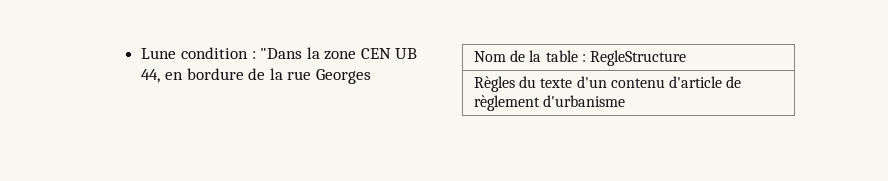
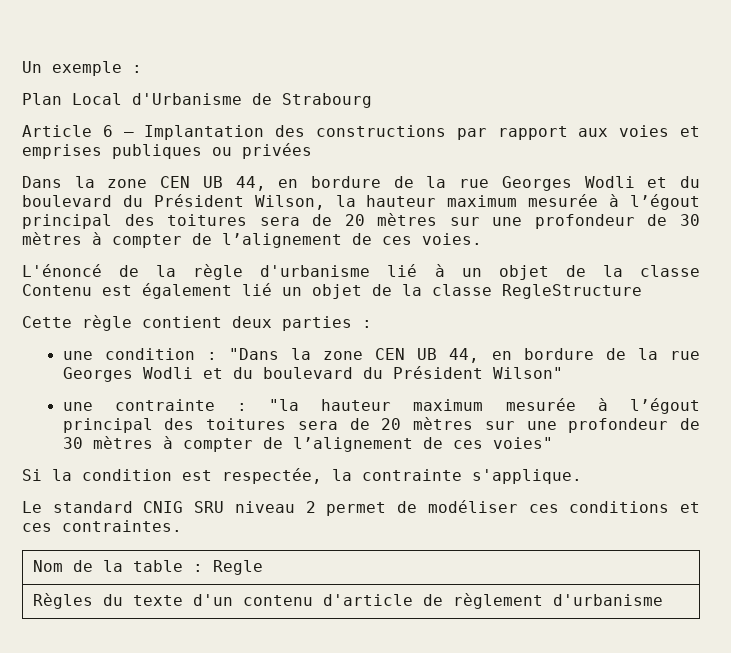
- Lune condition : "Dans la zone CEN UB 44, en bordure de la rue Georges
+ Un exemple :
+ Plan Local d'Urbanisme de Strabourg
+ Article 6 – Implantation des constructions par rapport aux voies et emprises publiques ou privées
+ Dans la zone CEN UB 44, en bordure de la rue Georges Wodli et du boulevard du Président Wilson, la hauteur maximum mesurée à l’égout principal des toitures sera de 20 mètres sur une profondeur de 30 mètres à compter de l’alignement de ces voies.
+ L'énoncé de la règle d'urbanisme lié à un objet de la classe Contenu est également lié un objet de la classe RegleStructure
+ Cette règle contient deux parties :
+ une condition : "Dans la zone CEN UB 44, en bordure de la rue Georges Wodli et du boulevard du Président Wilson"
+ une contrainte : "la hauteur maximum mesurée à l’égout principal des toitures sera de 20 mètres sur une profondeur de 30 mètres à compter de l’alignement de ces voies"
+ Si la condition est respectée, la contrainte s'applique.
+ Le standard CNIG SRU niveau 2 permet de modéliser ces conditions et ces contraintes.
- Nom de la table : RegleStructure
+ Nom de la table : Regle

